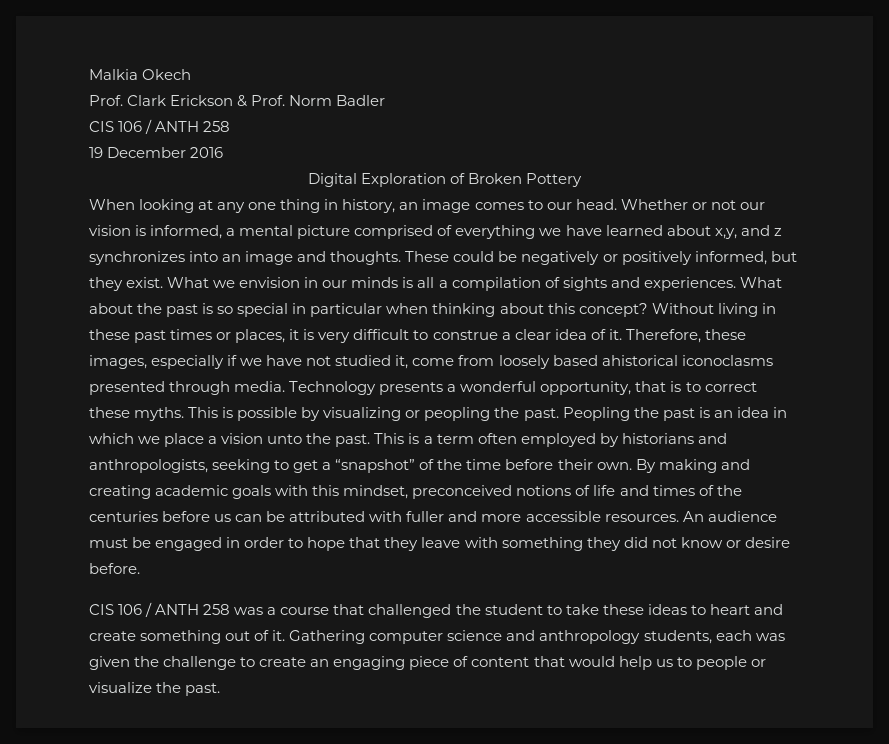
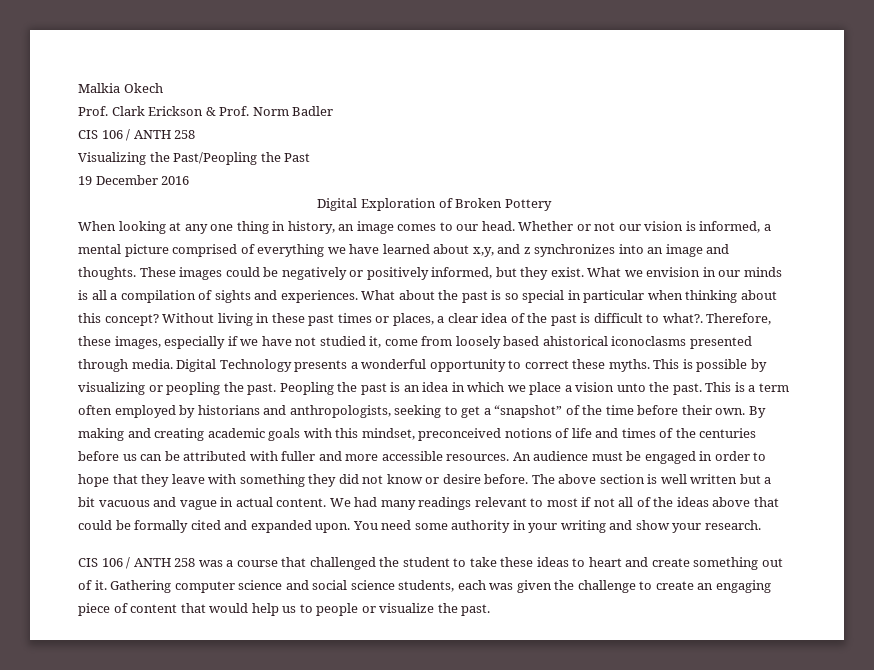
+ Visualizing the Past/Peopling the Past
- These could be negatively or positively informed, but they exist.
+ These images could be negatively or positively informed, but they exist.
- Without living in these past times or places, it is very difficult to construe a clear idea of it.
+ Without living in these past times or places, a clear idea of the past is difficult to what?.
- Technology presents a wonderful opportunity, that is to correct these myths.
+ Digital Technology presents a wonderful opportunity to correct these myths.
+ The above section is well written but a bit vacuous and vague in actual content. We had many readings relevant to most if not all of the ideas above that could be formally cited and expanded upon. You need some authority in your writing and show your research.
- Gathering computer science and anthropology students, each was given the challenge to create an engaging piece of content that would help us to people or visualize the past.
+ Gathering computer science and social science students, each was given the challenge to create an engaging piece of content that would help us to people or visualize the past.

